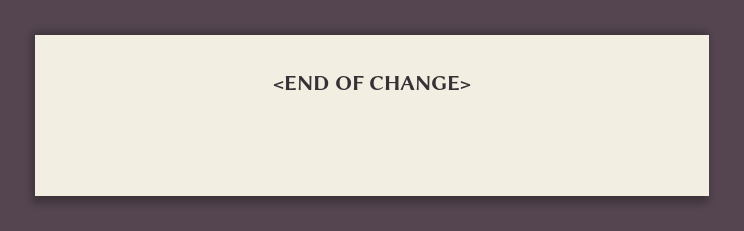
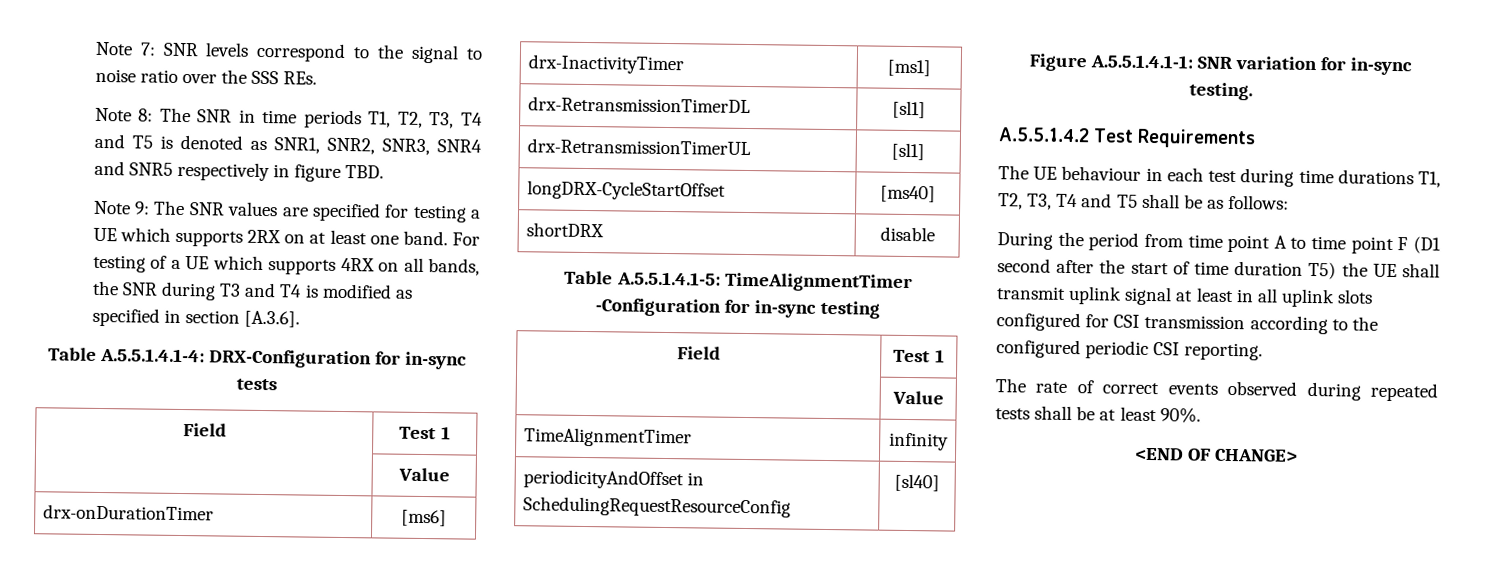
+ Note 7: SNR levels correspond to the signal to noise ratio over the SSS REs.
+ Note 8: The SNR in time periods T1, T2, T3, T4 and T5 is denoted as SNR1, SNR2, SNR3, SNR4 and SNR5 respectively in figure TBD.
+ Note 9: The SNR values are specified for testing a UE which supports 2RX on at least one band. For testing of a UE which supports 4RX on all bands, the SNR during T3 and T4 is modified as specified in section [A.3.6].
+ Table A.5.5.1.4.1-4: DRX-Configuration for in-sync tests
+ Field | Test 1
+ | Value
+ drx-onDurationTimer | [ms6]
+ drx-InactivityTimer | [ms1]
+ drx-RetransmissionTimerDL | [sl1]
+ drx-RetransmissionTimerUL | [sl1]
+ longDRX-CycleStartOffset | [ms40]
+ shortDRX | disable
+ Table A.5.5.1.4.1-5: TimeAlignmentTimer -Configuration for in-sync testing
+ Field | Test 1
+ | Value
+ TimeAlignmentTimer | infinity
+ periodicityAndOffset in SchedulingRequestResourceConfig | [sl40]
+ Figure A.5.5.1.4.1-1: SNR variation for in-sync testing.
+ A.5.5.1.4.2 Test Requirements
+ The UE behaviour in each test during time durations T1, T2, T3, T4 and T5 shall be as follows:
+ During the period from time point A to time point F (D1 second after the start of time duration T5) the UE shall transmit uplink signal at least in all uplink slots configured for CSI transmission according to the configured periodic CSI reporting.
+ The rate of correct events observed during repeated tests shall be at least 90%.

